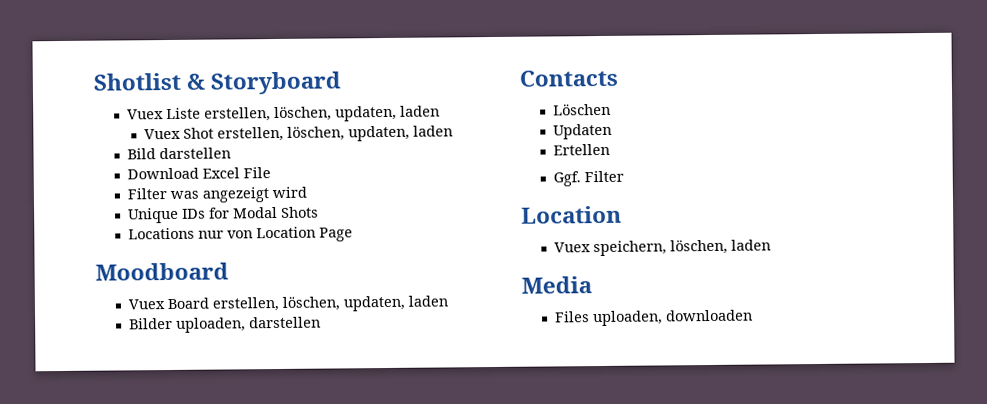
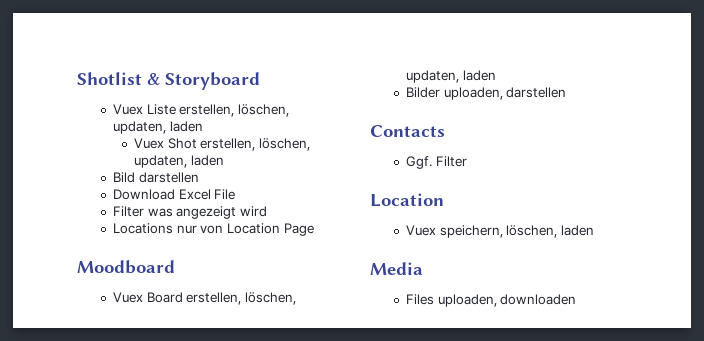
- Unique IDs for Modal Shots
- Löschen
- Updaten
- Ertellen

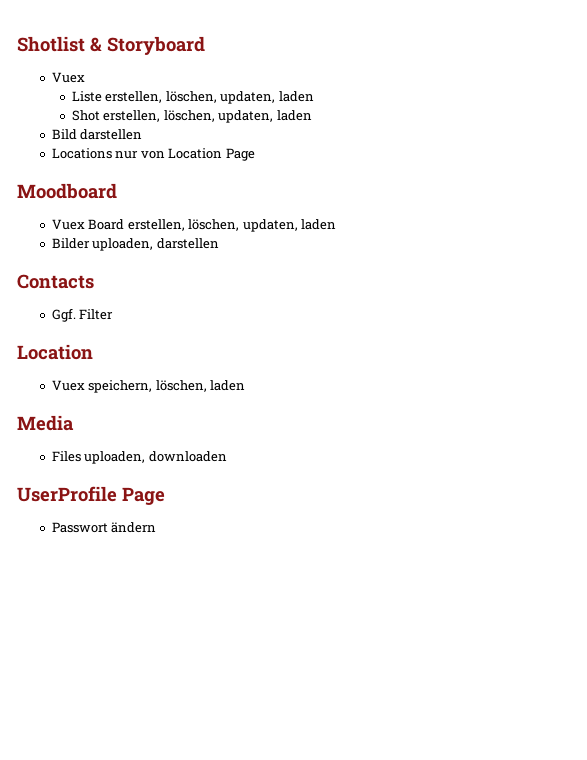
  Shotlist & Storyboard
- Vuex Liste erstellen, löschen, updaten, laden
+ Vuex
+ Liste erstellen, löschen, updaten, laden
- Vuex Shot erstellen, löschen, updaten, laden
+ Shot erstellen, löschen, updaten, laden
- Download Excel File
- Filter was angezeigt wird
+ UserProfile Page
+ Passwort ändern

